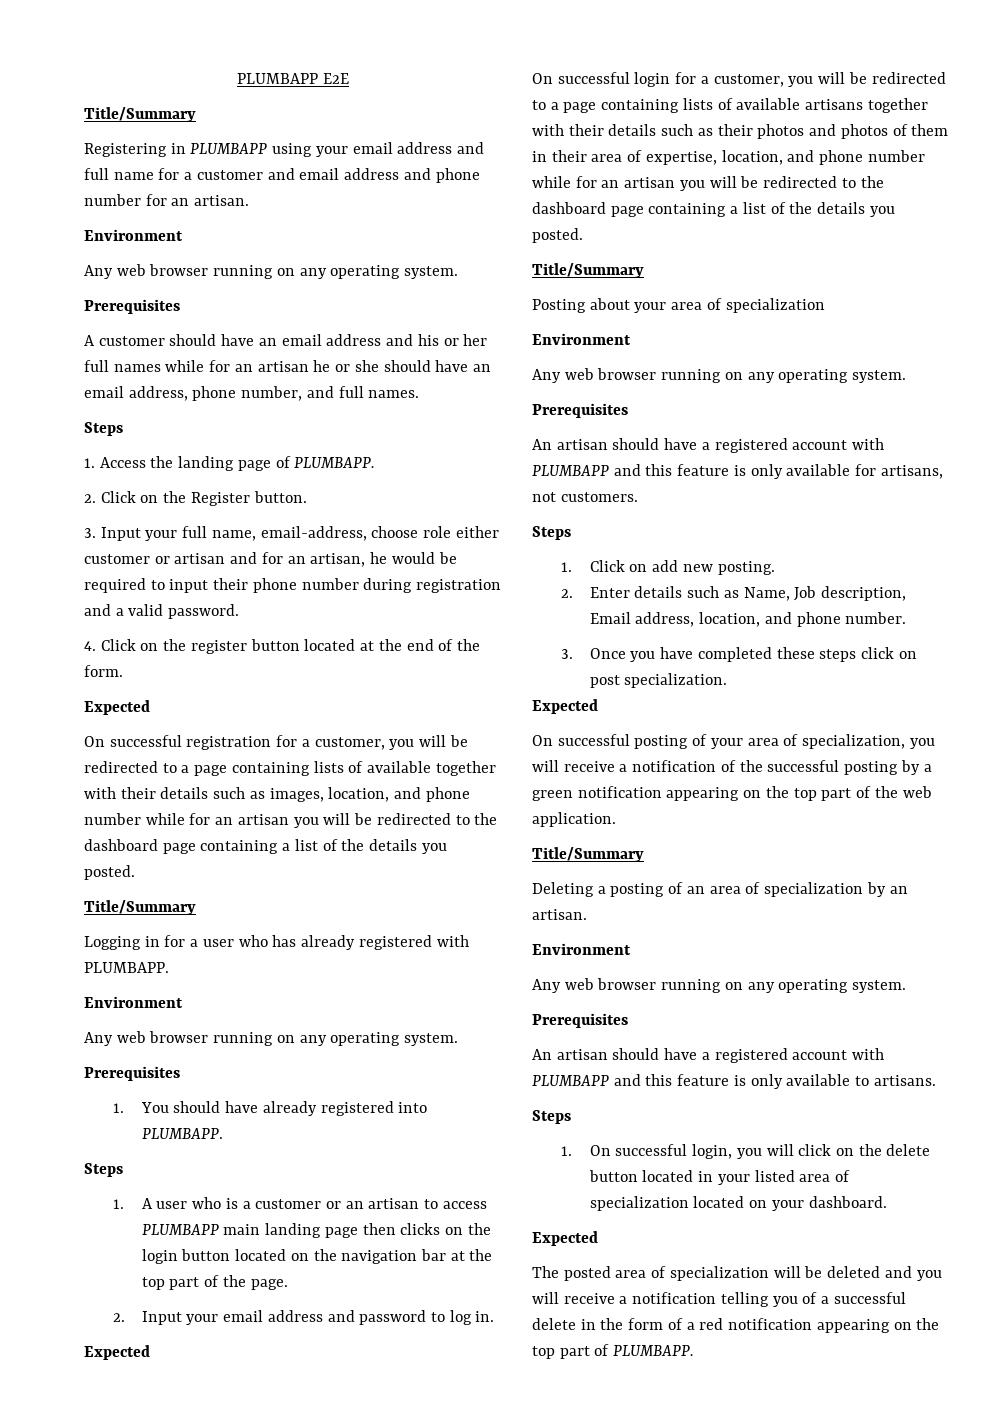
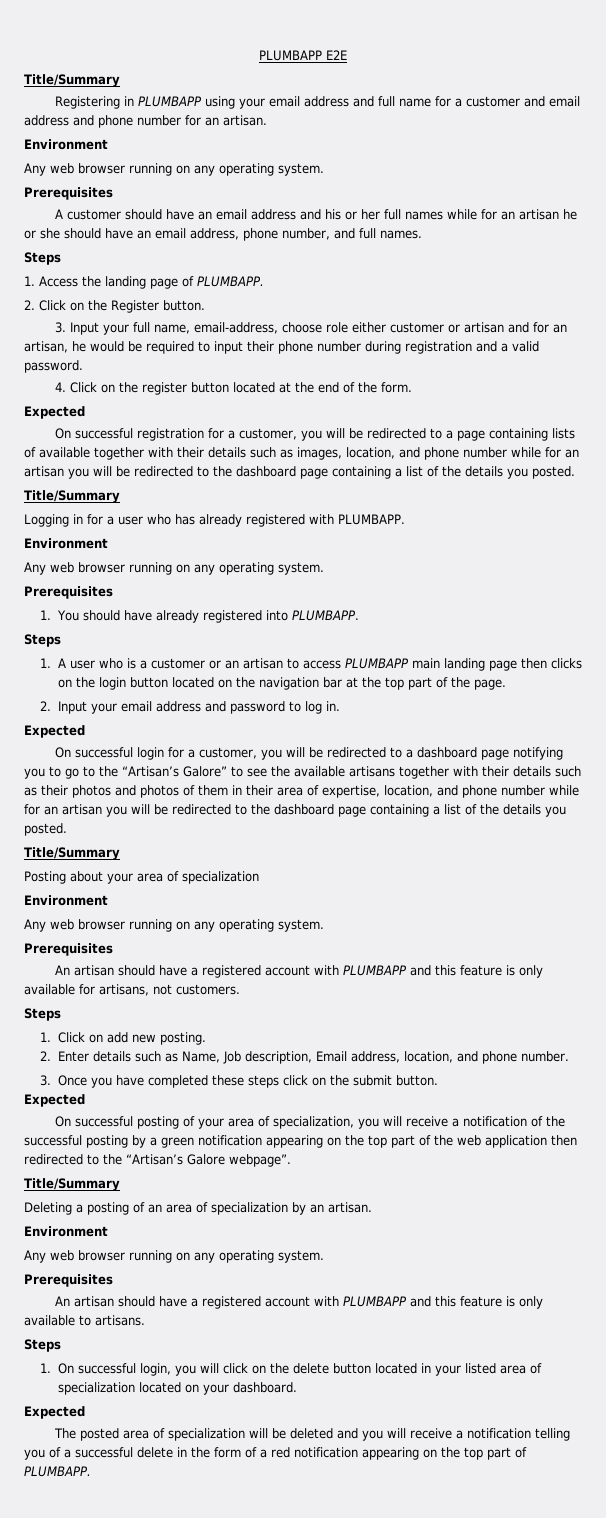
- On successful login for a customer, you will be redirected to a page containing lists of available artisans together with their details such as their photos and photos of them in their area of expertise, location, and phone number while for an artisan you will be redirected to the dashboard page containing a list of the details you posted.
+ On successful login for a customer, you will be redirected to a dashboard page notifying you to go to the “Artisan’s Galore” to see the available artisans together with their details such as their photos and photos of them in their area of expertise, location, and phone number while for an artisan you will be redirected to the dashboard page containing a list of the details you posted.
- 3. Once you have completed these steps click on post specialization.
+ 3. Once you have completed these steps click on the submit button.
- On successful posting of your area of specialization, you will receive a notification of the successful posting by a green notification appearing on the top part of the web application.
+ On successful posting of your area of specialization, you will receive a notification of the successful posting by a green notification appearing on the top part of the web application then redirected to the “Artisan’s Galore webpage”.

